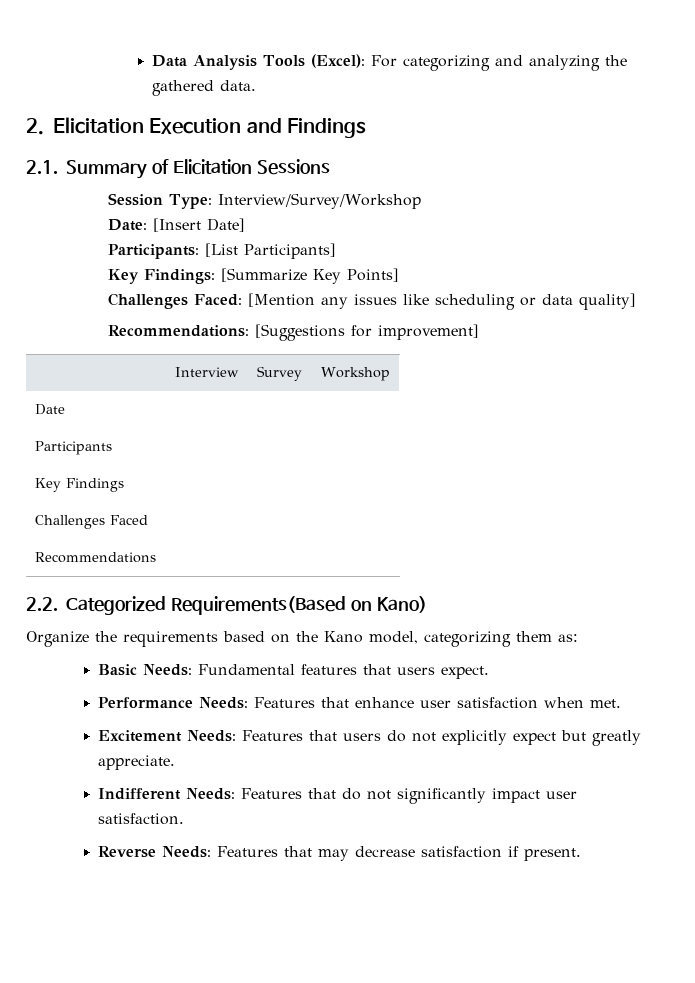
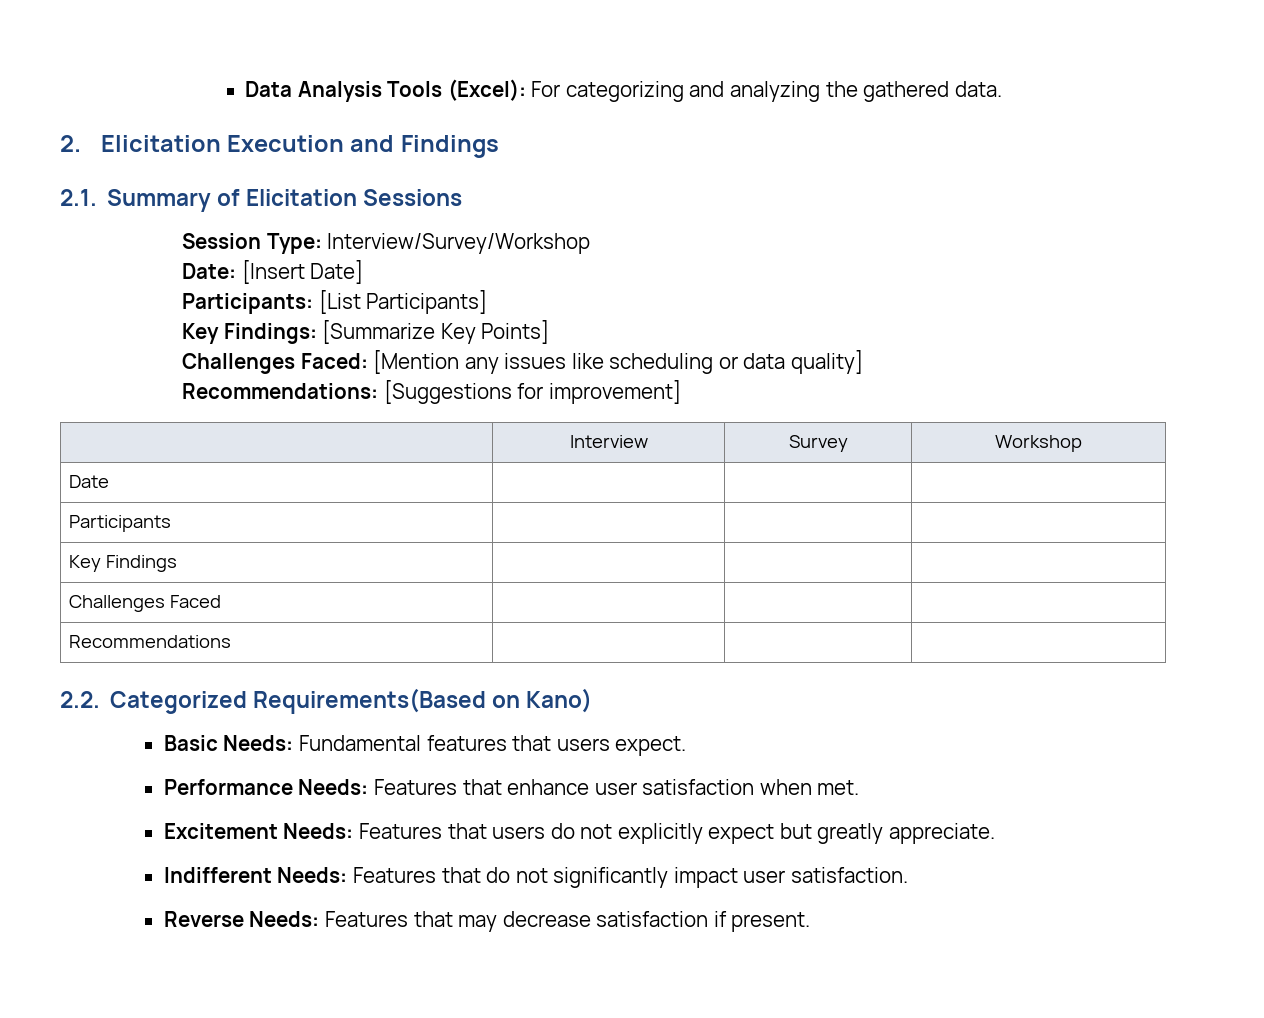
- Organize the requirements based on the Kano model, categorizing them as:

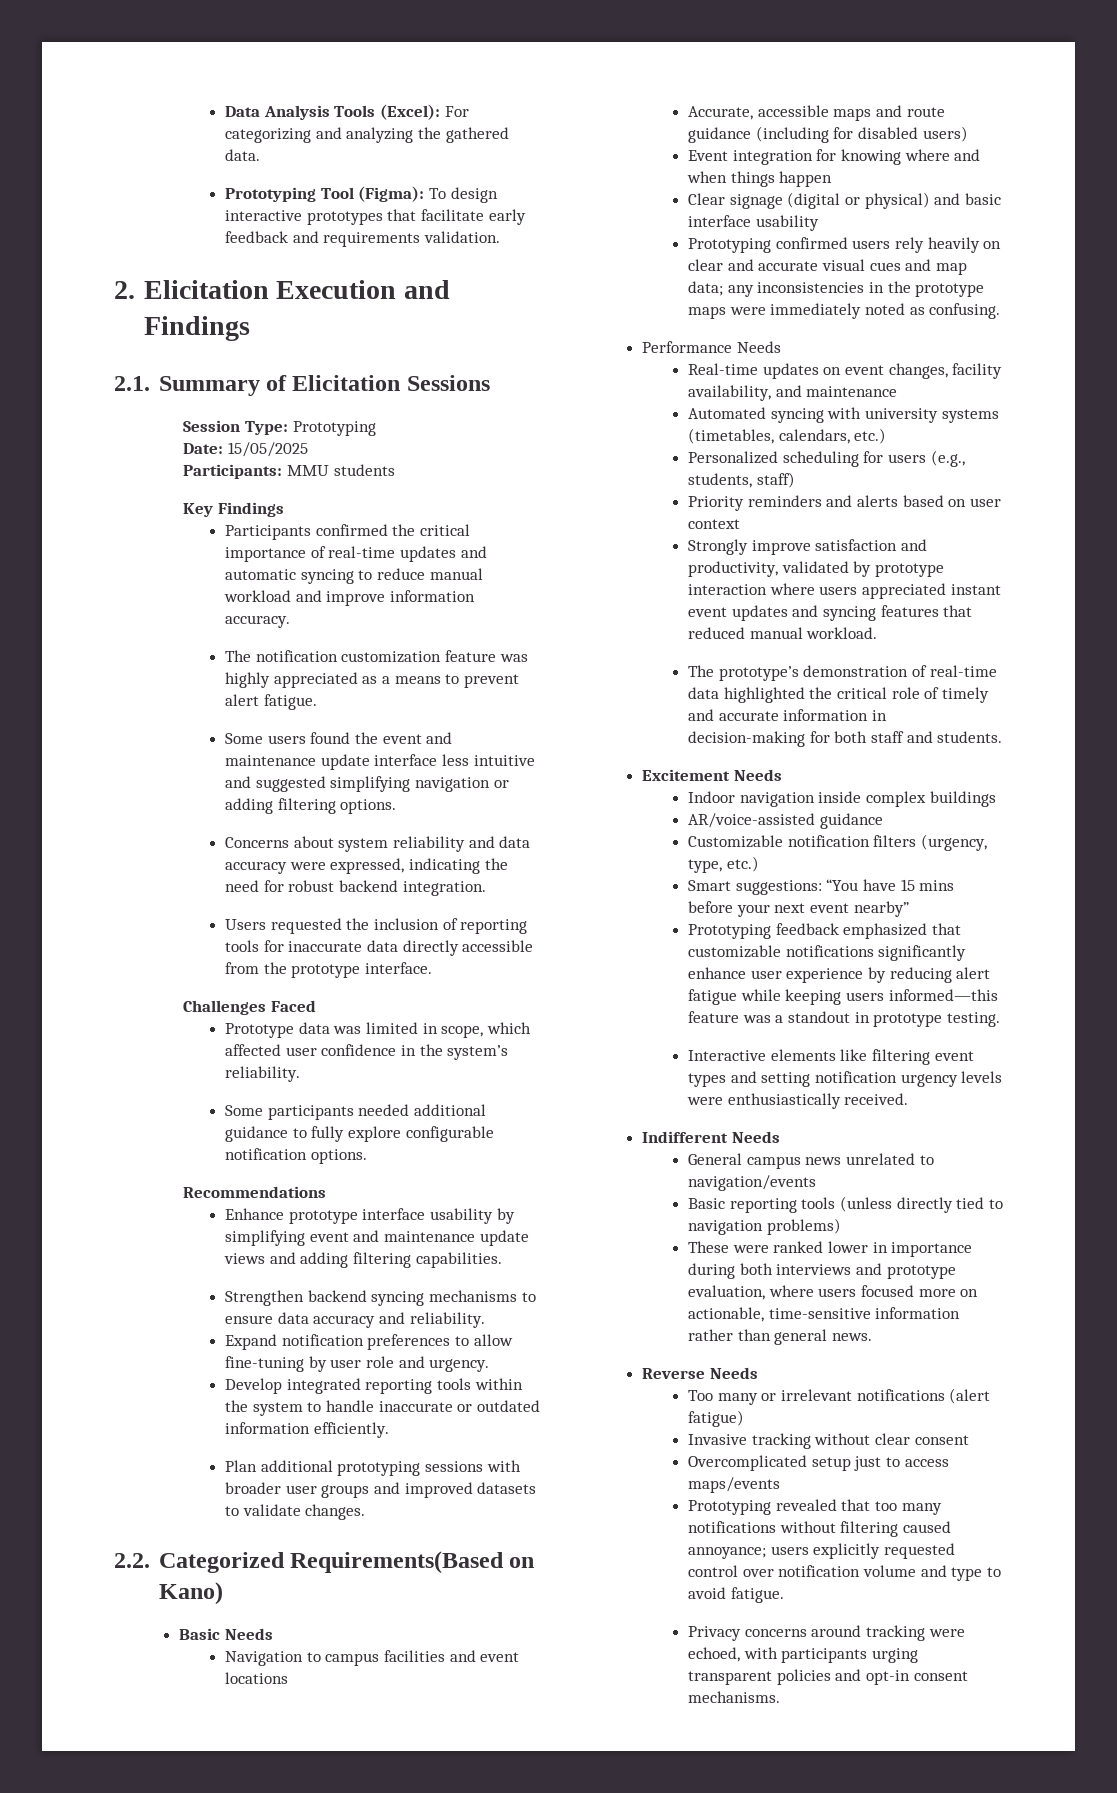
+ Prototyping Tool (Figma): To design interactive prototypes that facilitate early feedback and requirements validation.
- Session Type: Interview/Survey/Workshop
+ Session Type: Prototyping
- Date: [Insert Date]
+ Date: 15/05/2025
- Participants: [List Participants]
- Key Findings: [Summarize Key Points]
- Challenges Faced: [Mention any issues like scheduling or data quality]
- Recommendations: [Suggestions for improvement]
- | Interview | Survey | Workshop
- Date | | |
- Participants | | |
- Key Findings | | |
- Challenges Faced | | |
- Recommendations | | |
+ Participants: MMU students
+ Key Findings
+ Participants confirmed the critical importance of real-time updates and automatic syncing to reduce manual workload and improve information accuracy.
+ The notification customization feature was highly appreciated as a means to prevent alert fatigue.
+ Some users found the event and maintenance update interface less intuitive and suggested simplifying navigation or adding filtering options.
+ Concerns about system reliability and data accuracy were expressed, indicating the need for robust backend integration.
+ Users requested the inclusion of reporting tools for inaccurate data directly accessible from the prototype interface.
+ Challenges Faced
+ Prototype data was limited in scope, which affected user confidence in the system’s reliability.
+ Some participants needed additional guidance to fully explore configurable notification options.
+ Recommendations
+ Enhance prototype interface usability by simplifying event and maintenance update views and adding filtering capabilities.
+ Strengthen backend syncing mechanisms to ensure data accuracy and reliability.
+ Expand notification preferences to allow fine-tuning by user role and urgency.
+ Develop integrated reporting tools within the system to handle inaccurate or outdated information efficiently.
+ Plan additional prototyping sessions with broader user groups and improved datasets to validate changes.
- Basic Needs: Fundamental features that users expect.
- Performance Needs: Features that enhance user satisfaction when met.
- Excitement Needs: Features that users do not explicitly expect but greatly appreciate.
- Indifferent Needs: Features that do not significantly impact user satisfaction.
- Reverse Needs: Features that may decrease satisfaction if present.
+ Basic Needs
+ Navigation to campus facilities and event locations
+ Accurate, accessible maps and route guidance (including for disabled users)
+ Event integration for knowing where and when things happen
+ Clear signage (digital or physical) and basic interface usability
+ Prototyping confirmed users rely heavily on clear and accurate visual cues and map data; any inconsistencies in the prototype maps were immediately noted as confusing.
+ Performance Needs
+ Real-time updates on event changes, facility availability, and maintenance
+ Automated syncing with university systems (timetables, calendars, etc.)
+ Personalized scheduling for users (e.g., students, staff)
+ Priority reminders and alerts based on user context
+ Strongly improve satisfaction and productivity, validated by prototype interaction where users appreciated instant event updates and syncing features that reduced manual workload.
+ The prototype’s demonstration of real-time data highlighted the critical role of timely and accurate information in decision-making for both staff and students.
+ Excitement Needs
+ Indoor navigation inside complex buildings
+ AR/voice-assisted guidance
+ Customizable notification filters (urgency, type, etc.)
+ Smart suggestions: “You have 15 mins before your next event nearby”
+ Prototyping feedback emphasized that customizable notifications significantly enhance user experience by reducing alert fatigue while keeping users informed—this feature was a standout in prototype testing.
+ Interactive elements like filtering event types and setting notification urgency levels were enthusiastically received.
+ Indifferent Needs
+ General campus news unrelated to navigation/events
+ Basic reporting tools (unless directly tied to navigation problems)
+ These were ranked lower in importance during both interviews and prototype evaluation, where users focused more on actionable, time-sensitive information rather than general news.
+ Reverse Needs
+ Too many or irrelevant notifications (alert fatigue)
+ Invasive tracking without clear consent
+ Overcomplicated setup just to access maps/events
+ Prototyping revealed that too many notifications without filtering caused annoyance; users explicitly requested control over notification volume and type to avoid fatigue.
+ Privacy concerns around tracking were echoed, with participants urging transparent policies and opt-in consent mechanisms.

